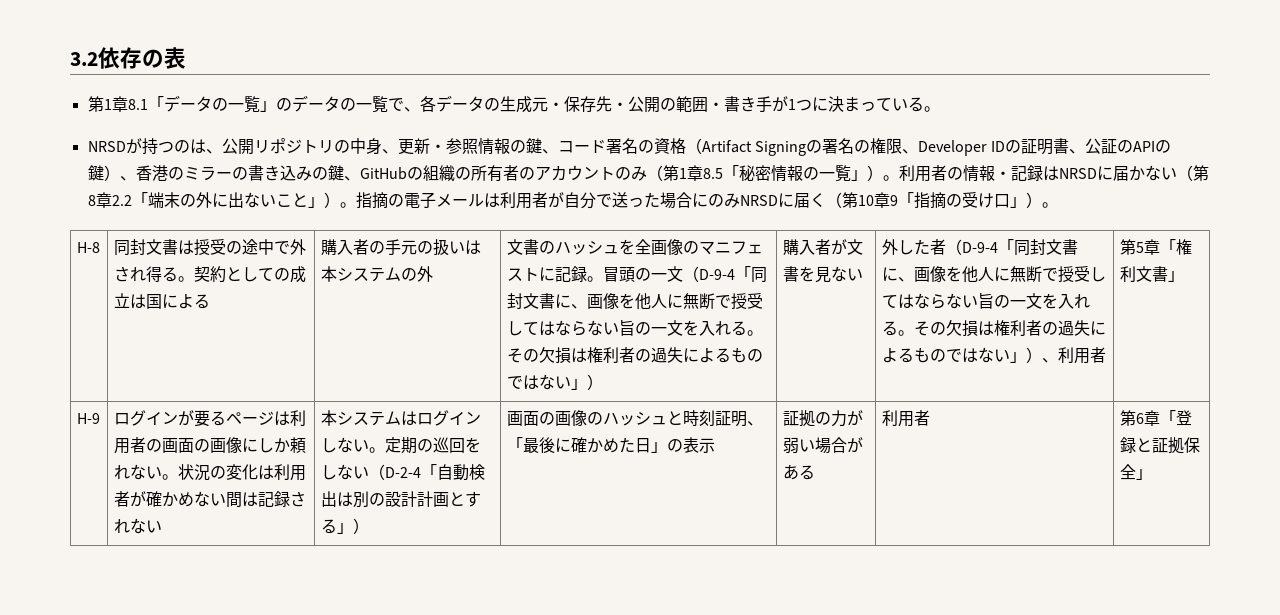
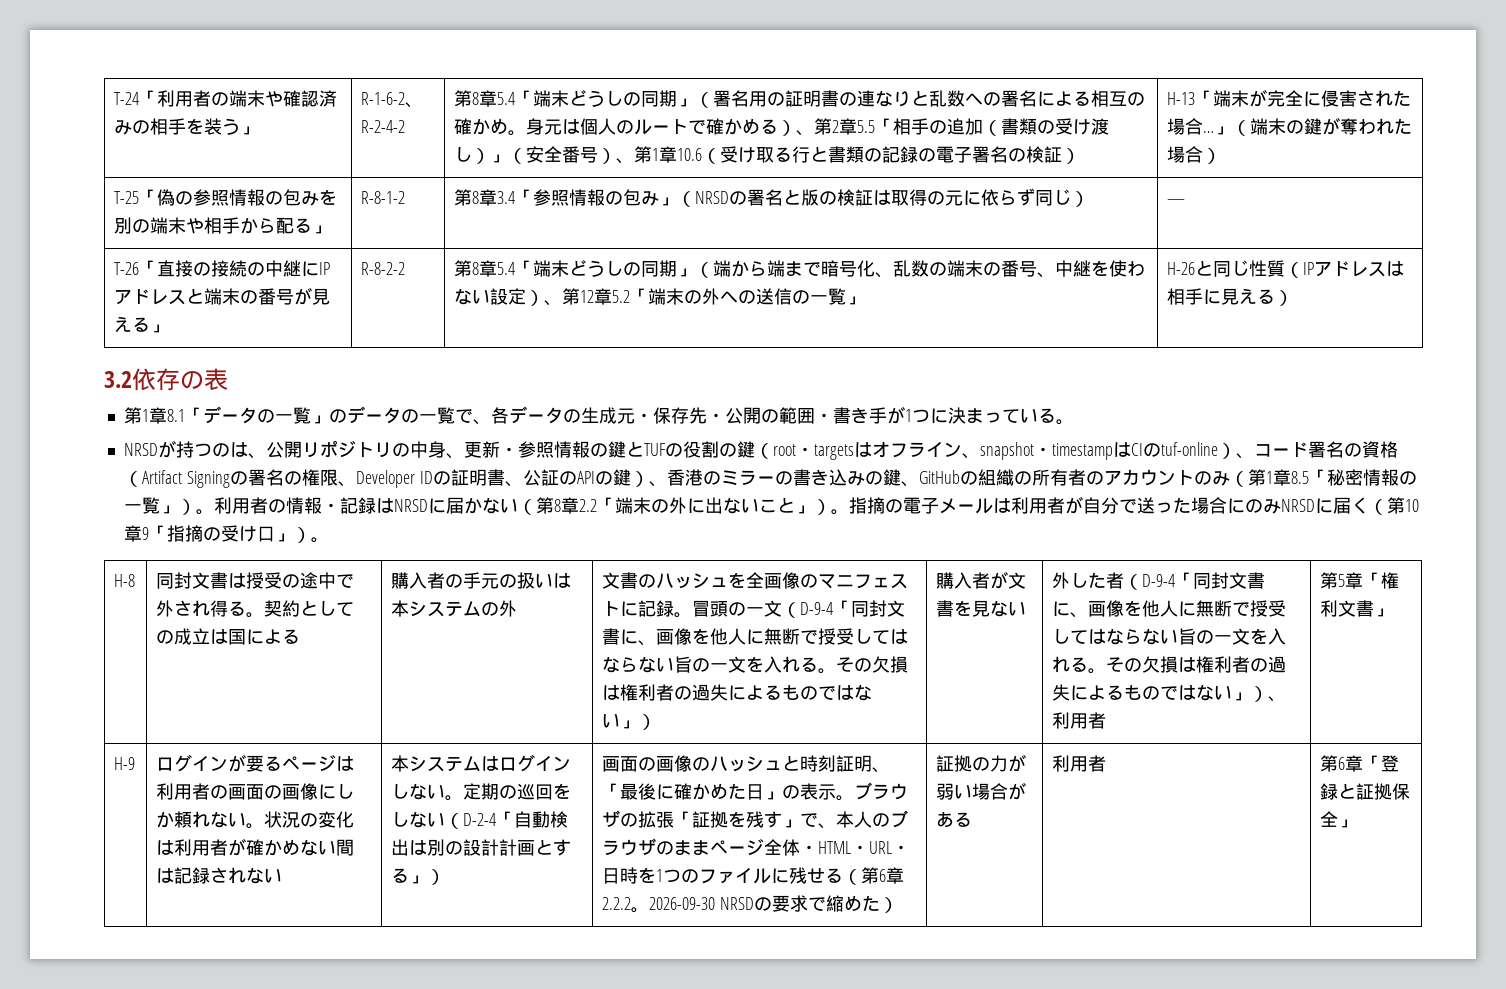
+ T-24「利用者の端末や確認済みの相手を装う」 | R-1-6-2、R-2-4-2 | 第8章5.4「端末どうしの同期」（署名用の証明書の連なりと乱数への署名による相互の確かめ。身元は個人のルートで確かめる）、第2章5.5「相手の追加（書類の受け渡し）」（安全番号）、第1章10.6（受け取る行と書類の記録の電子署名の検証） | H-13「端末が完全に侵害された場合…」（端末の鍵が奪われた場合）
+ T-25「偽の参照情報の包みを別の端末や相手から配る」 | R-8-1-2 | 第8章3.4「参照情報の包み」（NRSDの署名と版の検証は取得の元に依らず同じ） | —
+ T-26「直接の接続の中継にIPアドレスと端末の番号が見える」 | R-8-2-2 | 第8章5.4「端末どうしの同期」（端から端まで暗号化、乱数の端末の番号、中継を使わない設定）、第12章5.2「端末の外への送信の一覧」 | H-26と同じ性質（IPアドレスは相手に見える）
- NRSDが持つのは、公開リポジトリの中身、更新・参照情報の鍵、コード署名の資格（Artifact Signingの署名の権限、Developer IDの証明書、公証のAPIの鍵）、香港のミラーの書き込みの鍵、GitHubの組織の所有者のアカウントのみ（第1章8.5「秘密情報の一覧」）。
+ NRSDが持つのは、公開リポジトリの中身、更新・参照情報の鍵とTUFの役割の鍵（root・targetsはオフライン、snapshot・timestampはCIのtuf-online）、コード署名の資格（Artifact Signingの署名の権限、Developer IDの証明書、公証のAPIの鍵）、香港のミラーの書き込みの鍵、GitHubの組織の所有者のアカウントのみ（第1章8.5「秘密情報の一覧」）。
- 画面の画像のハッシュと時刻証明、「最後に確かめた日」の表示
+ 画面の画像のハッシュと時刻証明、「最後に確かめた日」の表示。ブラウザの拡張「証拠を残す」で、本人のブラウザのままページ全体・HTML・URL・日時を1つのファイルに残せる（第6章2.2.2。2026-09-30 NRSDの要求で縮めた）

